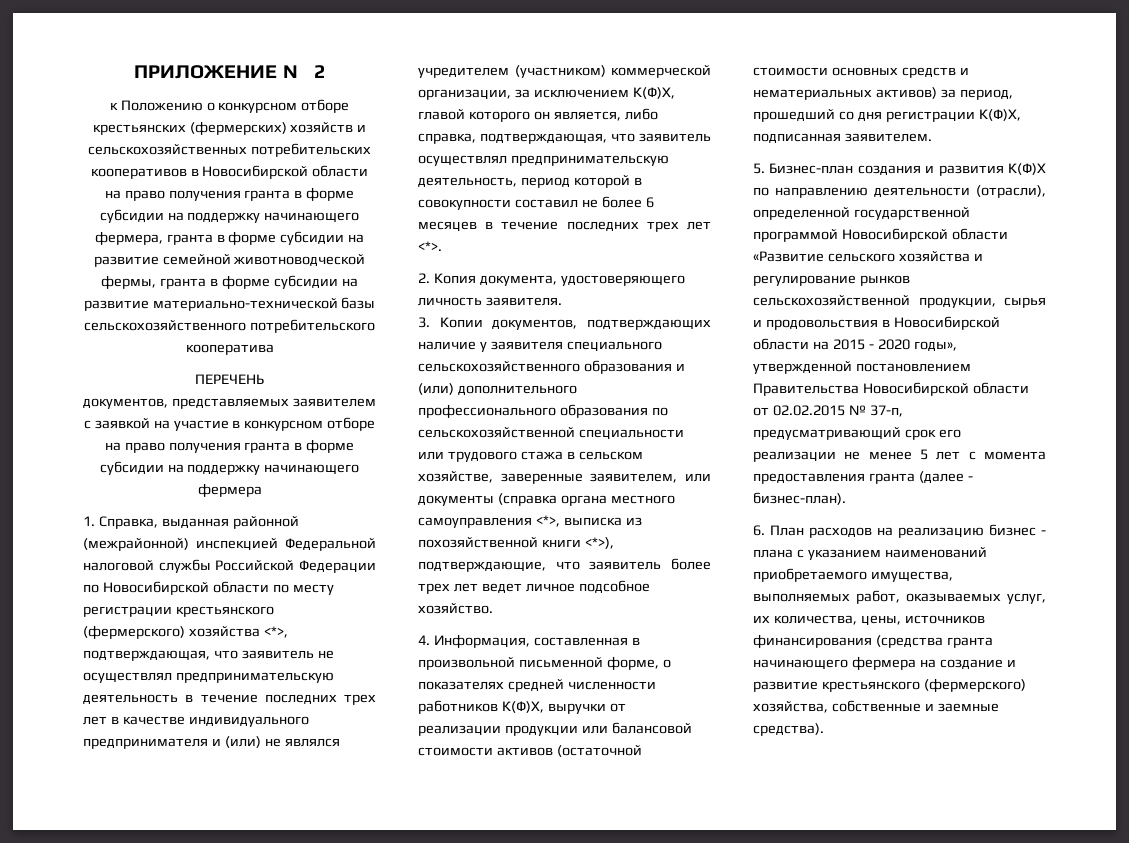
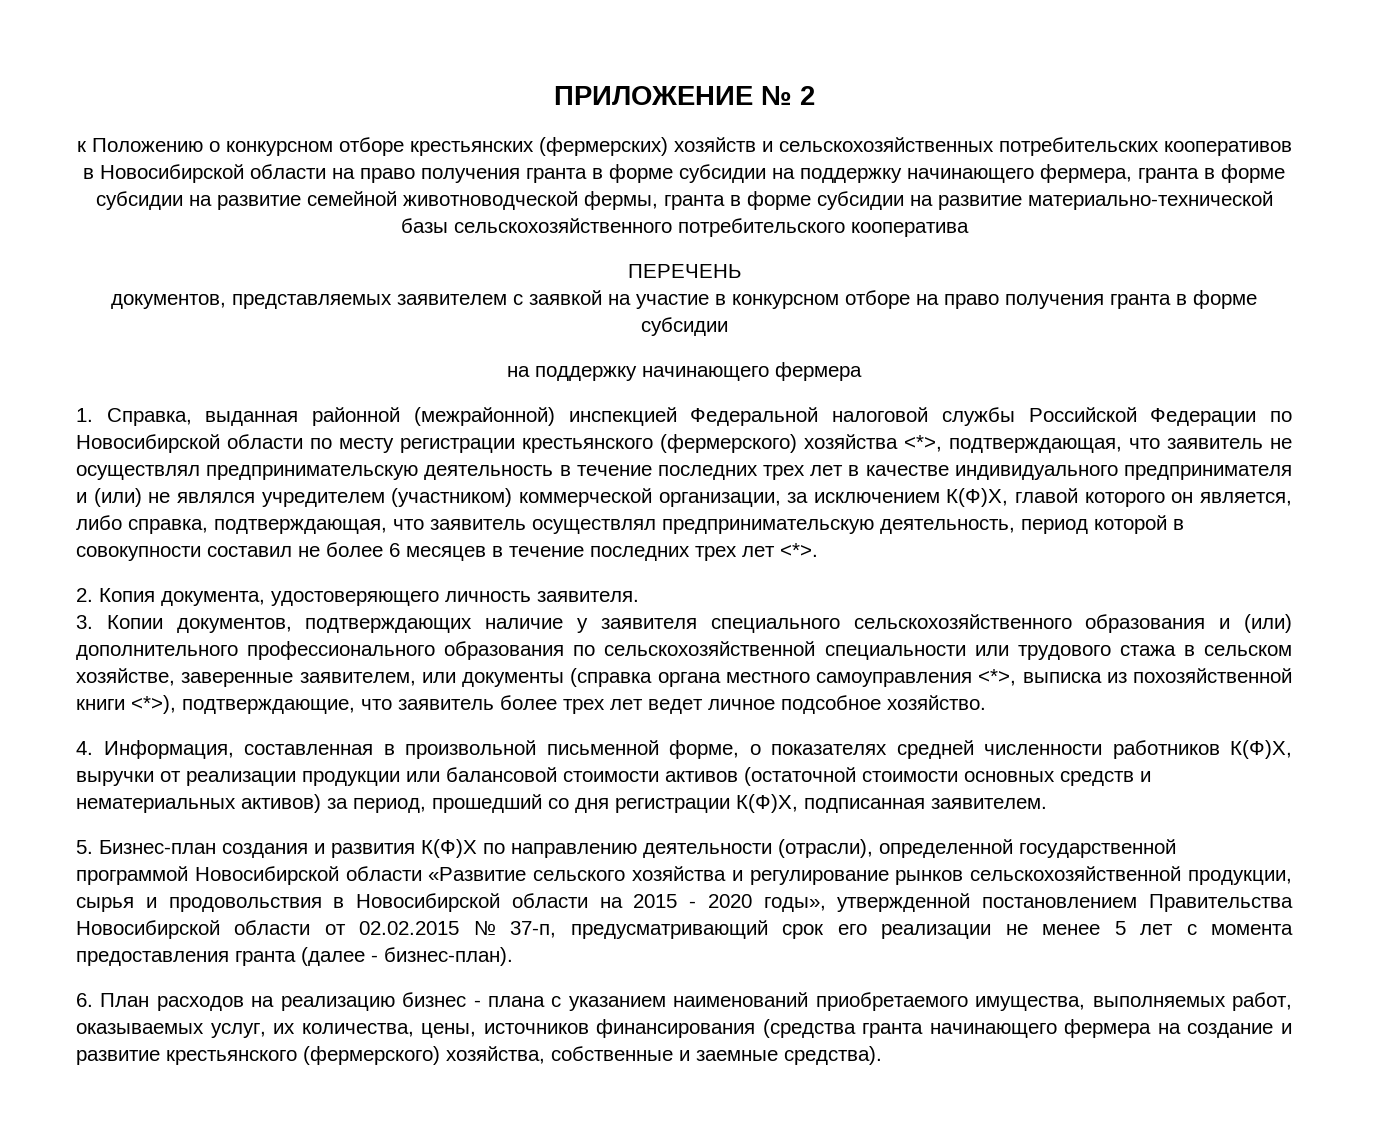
- документов, представляемых заявителем с заявкой на участие в конкурсном отборе на право получения гранта в форме субсидии на поддержку начинающего фермера
+ документов, представляемых заявителем с заявкой на участие в конкурсном отборе на право получения гранта в форме субсидии
+ на поддержку начинающего фермера

